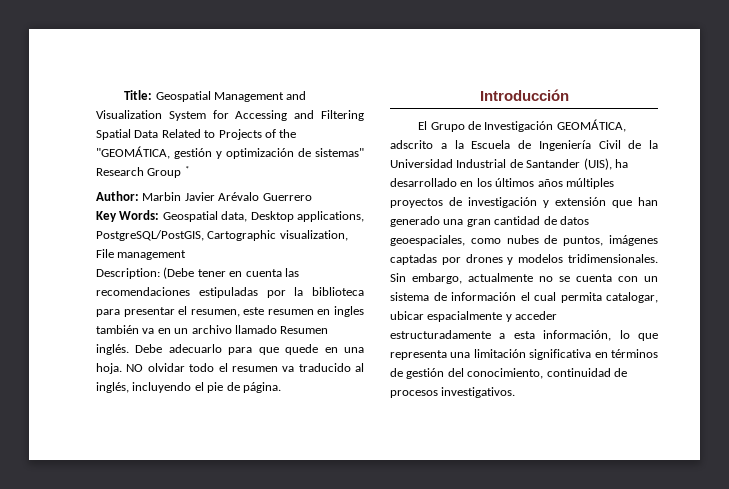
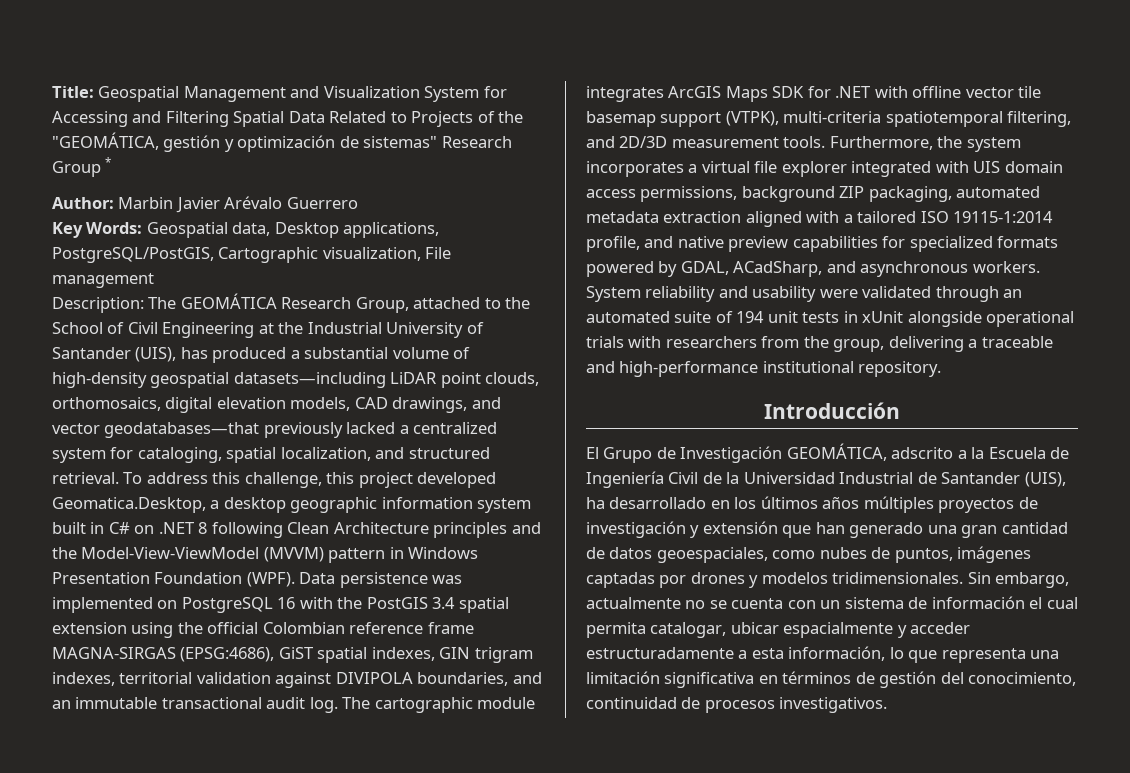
- Description: (Debe tener en cuenta las recomendaciones estipuladas por la biblioteca para presentar el resumen, este resumen en ingles también va en un archivo llamado Resumen inglés. Debe adecuarlo para que quede en una hoja. NO olvidar todo el resumen va traducido al inglés, incluyendo el pie de página.
+ Description: The GEOMÁTICA Research Group, attached to the School of Civil Engineering at the Industrial University of Santander (UIS), has produced a substantial volume of high-density geospatial datasets—including LiDAR point clouds, orthomosaics, digital elevation models, CAD drawings, and vector geodatabases—that previously lacked a centralized system for cataloging, spatial localization, and structured retrieval. To address this challenge, this project developed Geomatica.Desktop, a desktop geographic information system built in C# on .NET 8 following Clean Architecture principles and the Model-View-ViewModel (MVVM) pattern in Windows Presentation Foundation (WPF). Data persistence was implemented on PostgreSQL 16 with the PostGIS 3.4 spatial extension using the official Colombian reference frame MAGNA-SIRGAS (EPSG:4686), GiST spatial indexes, GIN trigram indexes, territorial validation against DIVIPOLA boundaries, and an immutable transactional audit log. The cartographic module integrates ArcGIS Maps SDK for .NET with offline vector tile basemap support (VTPK), multi-criteria spatiotemporal filtering, and 2D/3D measurement tools. Furthermore, the system incorporates a virtual file explorer integrated with UIS domain access permissions, background ZIP packaging, automated metadata extraction aligned with a tailored ISO 19115-1:2014 profile, and native preview capabilities for specialized formats powered by GDAL, ACadSharp, and asynchronous workers. System reliability and usability were validated through an automated suite of 194 unit tests in xUnit alongside operational trials with researchers from the group, delivering a traceable and high-performance institutional repository.

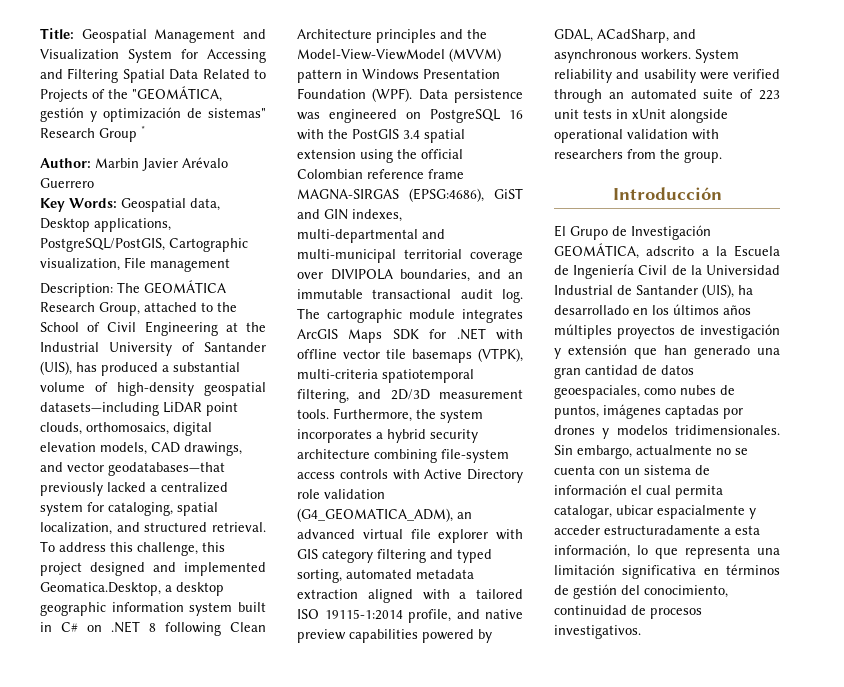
- To address this challenge, this project developed Geomatica.Desktop, a desktop geographic information system built in C# on .NET 8 following Clean Architecture principles and the Model-View-ViewModel (MVVM) pattern in Windows Presentation Foundation (WPF).
+ To address this challenge, this project designed and implemented Geomatica.Desktop, a desktop geographic information system built in C# on .NET 8 following Clean Architecture principles and the Model-View-ViewModel (MVVM) pattern in Windows Presentation Foundation (WPF).
- Data persistence was implemented on PostgreSQL 16 with the PostGIS 3.4 spatial extension using the official Colombian reference frame MAGNA-SIRGAS (EPSG:4686), GiST spatial indexes, GIN trigram indexes, territorial validation against DIVIPOLA boundaries, and an immutable transactional audit log.
+ Data persistence was engineered on PostgreSQL 16 with the PostGIS 3.4 spatial extension using the official Colombian reference frame MAGNA-SIRGAS (EPSG:4686), GiST and GIN indexes, multi-departmental and multi-municipal territorial coverage over DIVIPOLA boundaries, and an immutable transactional audit log.
- The cartographic module integrates ArcGIS Maps SDK for .NET with offline vector tile basemap support (VTPK), multi-criteria spatiotemporal filtering, and 2D/3D measurement tools.
+ The cartographic module integrates ArcGIS Maps SDK for .NET with offline vector tile basemaps (VTPK), multi-criteria spatiotemporal filtering, and 2D/3D measurement tools.
- Furthermore, the system incorporates a virtual file explorer integrated with UIS domain access permissions, background ZIP packaging, automated metadata extraction aligned with a tailored ISO 19115-1:2014 profile, and native preview capabilities for specialized formats powered by GDAL, ACadSharp, and asynchronous workers.
+ Furthermore, the system incorporates a hybrid security architecture combining file-system access controls with Active Directory role validation (G4_GEOMATICA_ADM), an advanced virtual file explorer with GIS category filtering and typed sorting, automated metadata extraction aligned with a tailored ISO 19115-1:2014 profile, and native preview capabilities powered by GDAL, ACadSharp, and asynchronous workers.
- System reliability and usability were validated through an automated suite of 194 unit tests in xUnit alongside operational trials with researchers from the group, delivering a traceable and high-performance institutional repository.
+ System reliability and usability were verified through an automated suite of 223 unit tests in xUnit alongside operational validation with researchers from the group.

